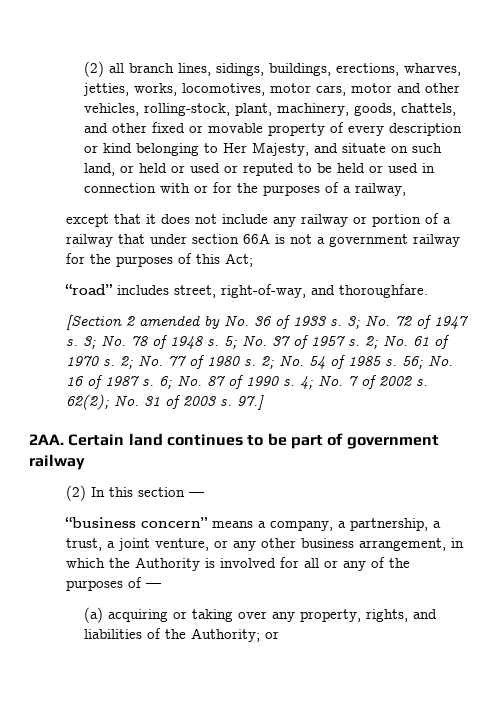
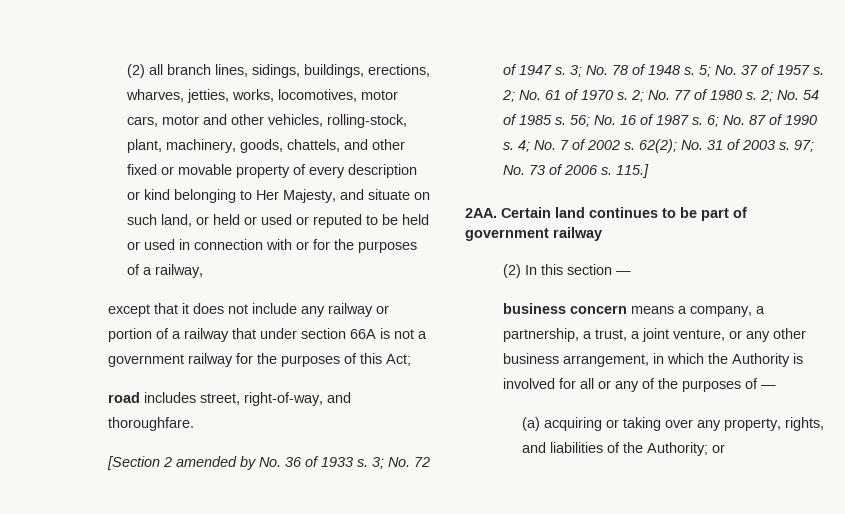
- “road” includes street, right-of-way, and thoroughfare.
+ road includes street, right-of-way, and thoroughfare.
- 97.]
+ 97; No. 73 of 2006 s. 115.]
- “business concern” means a company, a partnership, a trust, a joint venture, or any other business arrangement, in which the Authority is involved for all or any of the purposes of —
+ business concern means a company, a partnership, a trust, a joint venture, or any other business arrangement, in which the Authority is involved for all or any of the purposes of —

